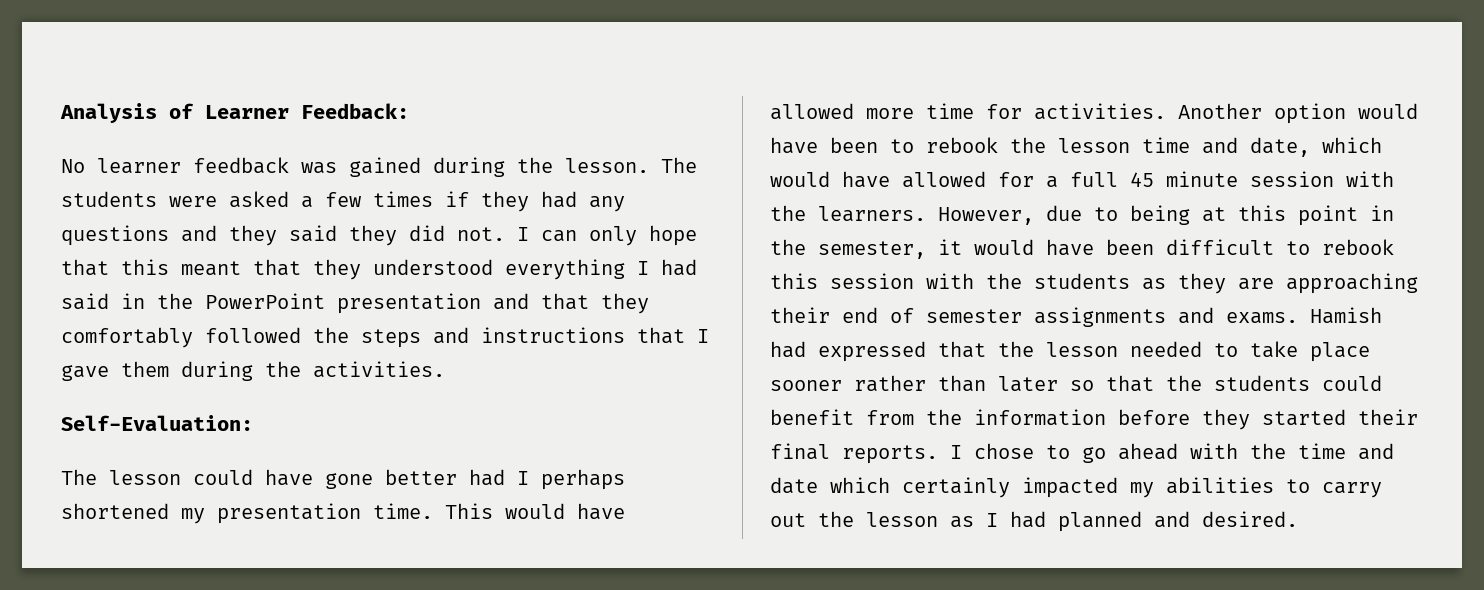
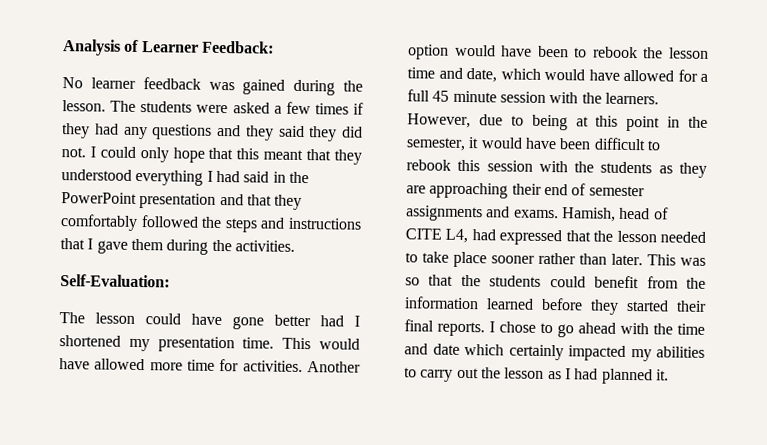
- I can only hope that this meant that they understood everything I had said in the PowerPoint presentation and that they comfortably followed the steps and instructions that I gave them during the activities.
+ I could only hope that this meant that they understood everything I had said in the PowerPoint presentation and that they comfortably followed the steps and instructions that I gave them during the activities.
- The lesson could have gone better had I perhaps shortened my presentation time.
+ The lesson could have gone better had I shortened my presentation time.
- Hamish had expressed that the lesson needed to take place sooner rather than later so that the students could benefit from the information before they started their final reports.
+ Hamish, head of CITE L4, had expressed that the lesson needed to take place sooner rather than later. This was so that the students could benefit from the information learned before they started their final reports.
- I chose to go ahead with the time and date which certainly impacted my abilities to carry out the lesson as I had planned and desired.
+ I chose to go ahead with the time and date which certainly impacted my abilities to carry out the lesson as I had planned it.

